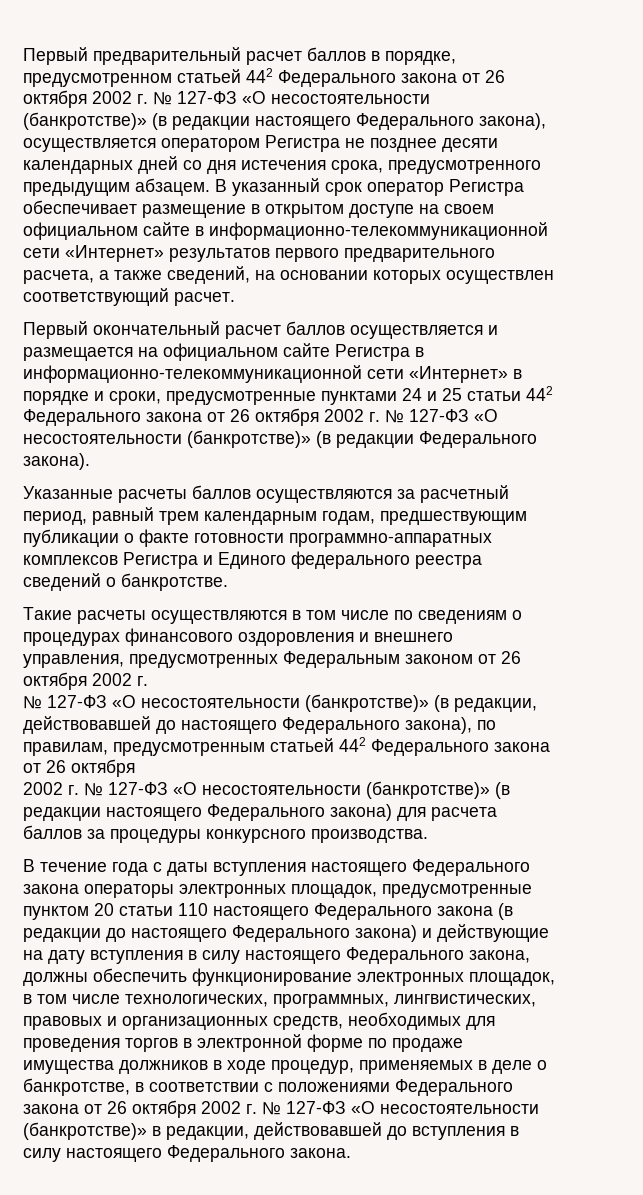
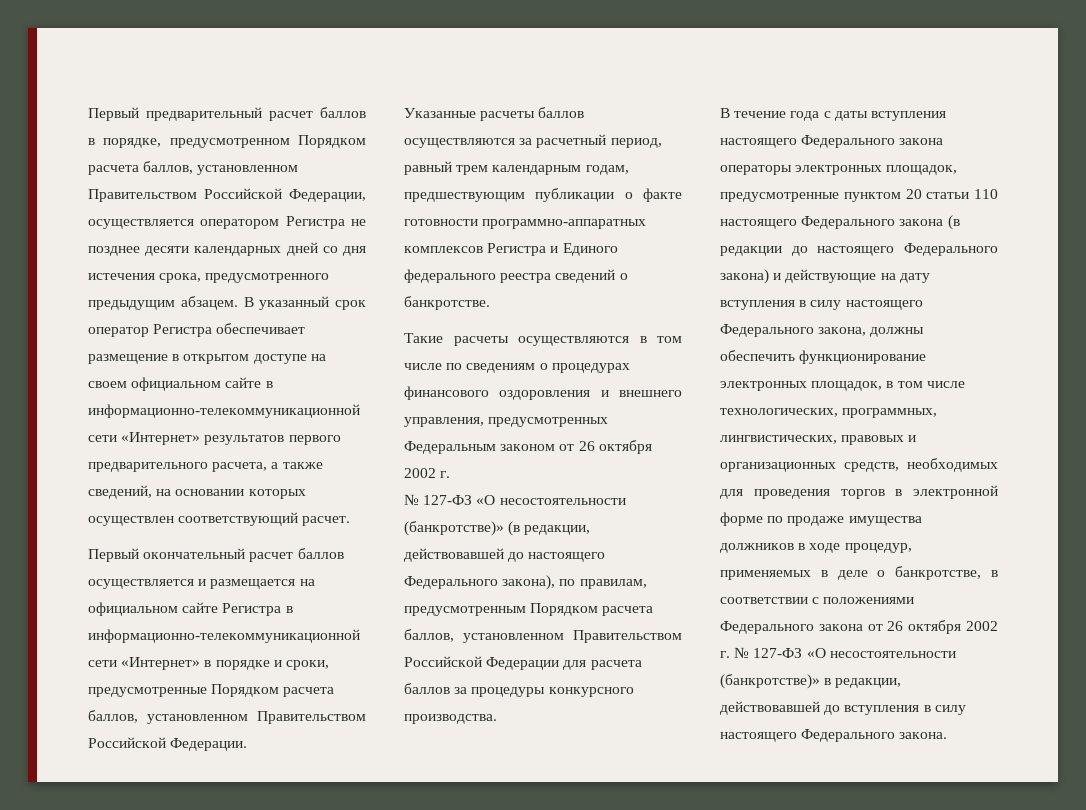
- Первый предварительный расчет баллов в порядке, предусмотренном статьей 442 Федерального закона от 26 октября 2002 г. № 127-ФЗ «О несостоятельности (банкротстве)» (в редакции настоящего Федерального закона), осуществляется оператором Регистра не позднее десяти календарных дней со дня истечения срока, предусмотренного предыдущим абзацем.
+ Первый предварительный расчет баллов в порядке, предусмотренном Порядком расчета баллов, установленном Правительством Российской Федерации, осуществляется оператором Регистра не позднее десяти календарных дней со дня истечения срока, предусмотренного предыдущим абзацем.
- Первый окончательный расчет баллов осуществляется и размещается на официальном сайте Регистра в информационно-телекоммуникационной сети «Интернет» в порядке и сроки, предусмотренные пунктами 24 и 25 статьи 442 Федерального закона от 26 октября 2002 г. № 127-ФЗ «О несостоятельности (банкротстве)» (в редакции Федерального закона).
+ Первый окончательный расчет баллов осуществляется и размещается на официальном сайте Регистра в информационно-телекоммуникационной сети «Интернет» в порядке и сроки, предусмотренные Порядком расчета баллов, установленном Правительством Российской Федерации.
- № 127-ФЗ «О несостоятельности (банкротстве)» (в редакции, действовавшей до настоящего Федерального закона), по правилам, предусмотренным статьей 442 Федерального закона от 26 октября
- 2002 г. № 127-ФЗ «О несостоятельности (банкротстве)» (в редакции настоящего Федерального закона) для расчета баллов за процедуры конкурсного производства.
+ № 127-ФЗ «О несостоятельности (банкротстве)» (в редакции, действовавшей до настоящего Федерального закона), по правилам, предусмотренным Порядком расчета баллов, установленном Правительством Российской Федерации для расчета баллов за процедуры конкурсного производства.

